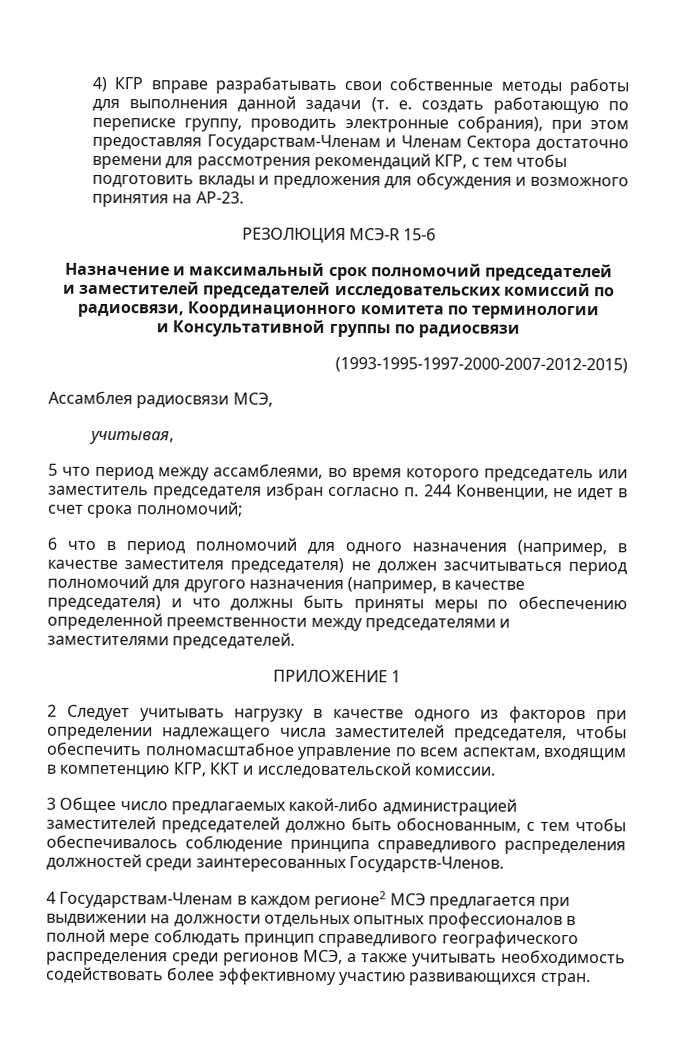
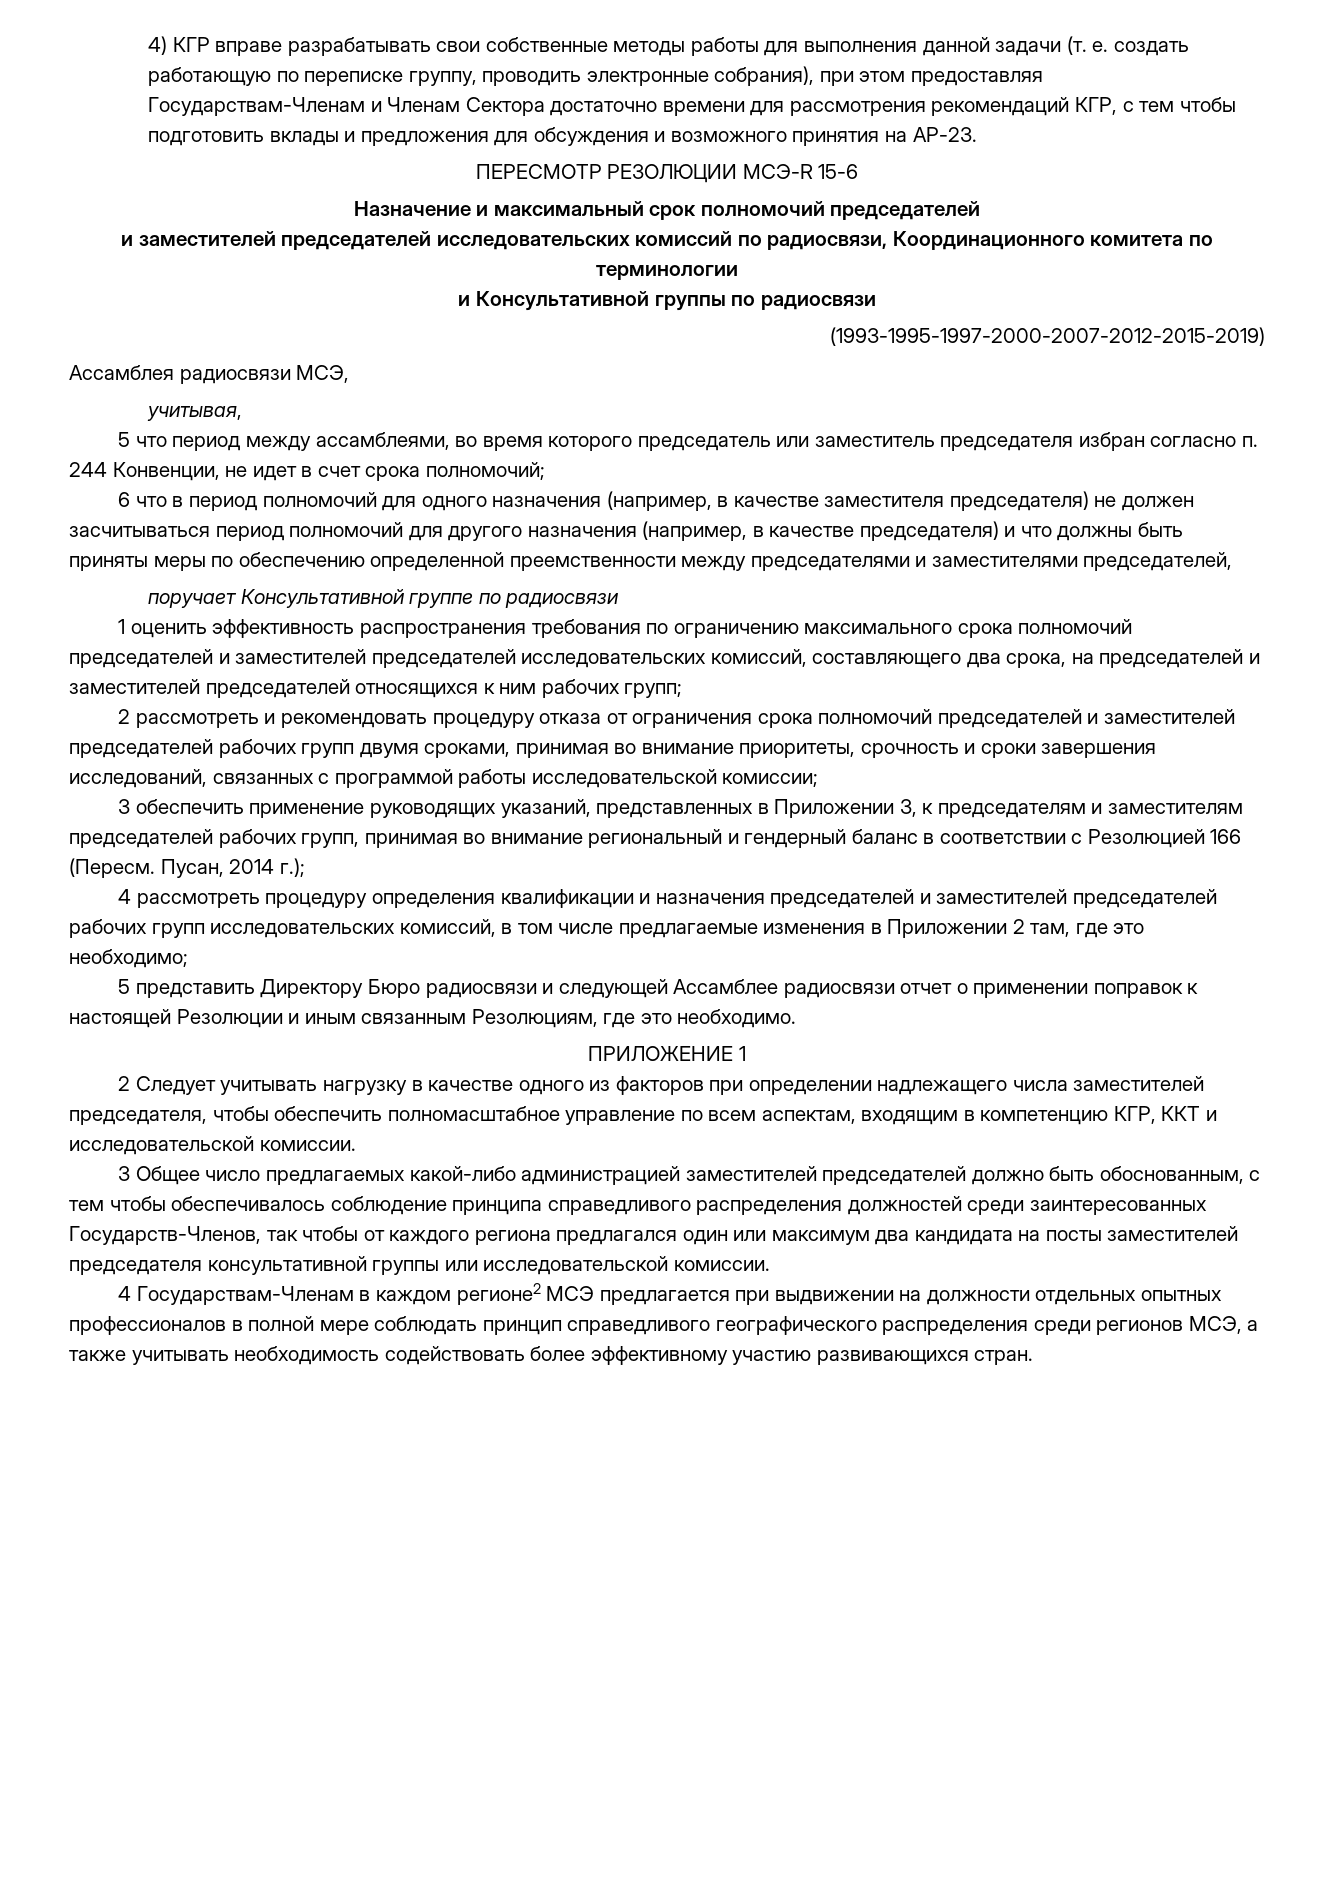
- РЕЗОЛЮЦИЯ МСЭ-R 15-6
+ ПЕРЕСМОТР РЕЗОЛЮЦИИ МСЭ-R 15-6
- (1993-1995-1997-2000-2007-2012-2015)
+ (1993-1995-1997-2000-2007-2012-2015-2019)
- 6 что в период полномочий для одного назначения (например, в качестве заместителя председателя) не должен засчитываться период полномочий для другого назначения (например, в качестве председателя) и что должны быть приняты меры по обеспечению определенной преемственности между председателями и заместителями председателей.
+ 6 что в период полномочий для одного назначения (например, в качестве заместителя председателя) не должен засчитываться период полномочий для другого назначения (например, в качестве председателя) и что должны быть приняты меры по обеспечению определенной преемственности между председателями и заместителями председателей,
+ поручает Консультативной группе по радиосвязи
+ 1 оценить эффективность распространения требования по ограничению максимального срока полномочий председателей и заместителей председателей исследовательских комиссий, составляющего два срока, на председателей и заместителей председателей относящихся к ним рабочих групп;
+ 2 рассмотреть и рекомендовать процедуру отказа от ограничения срока полномочий председателей и заместителей председателей рабочих групп двумя сроками, принимая во внимание приоритеты, срочность и сроки завершения исследований, связанных с программой работы исследовательской комиссии;
+ 3 обеспечить применение руководящих указаний, представленных в Приложении 3, к председателям и заместителям председателей рабочих групп, принимая во внимание региональный и гендерный баланс в соответствии с Резолюцией 166 (Пересм. Пусан, 2014 г.);
+ 4 рассмотреть процедуру определения квалификации и назначения председателей и заместителей председателей рабочих групп исследовательских комиссий, в том числе предлагаемые изменения в Приложении 2 там, где это необходимо;
+ 5 представить Директору Бюро радиосвязи и следующей Ассамблее радиосвязи отчет о применении поправок к настоящей Резолюции и иным связанным Резолюциям, где это необходимо.
- 3 Общее число предлагаемых какой-либо администрацией заместителей председателей должно быть обоснованным, с тем чтобы обеспечивалось соблюдение принципа справедливого распределения должностей среди заинтересованных Государств-Членов.
+ 3 Общее число предлагаемых какой-либо администрацией заместителей председателей должно быть обоснованным, с тем чтобы обеспечивалось соблюдение принципа справедливого распределения должностей среди заинтересованных Государств-Членов, так чтобы от каждого региона предлагался один или максимум два кандидата на посты заместителей председателя консультативной группы или исследовательской комиссии.

